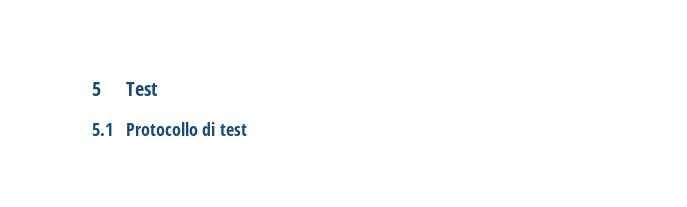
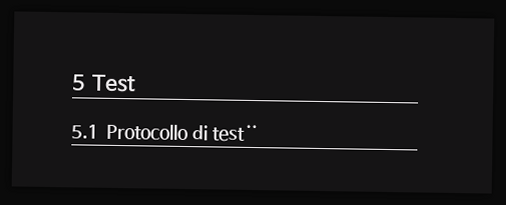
- 5.1 Protocollo di test
+ 5.1 Protocollo di test¨

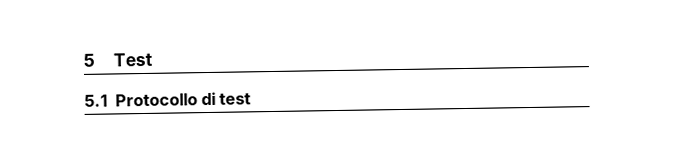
- 5.1 Protocollo di test¨
+ 5.1 Protocollo di test

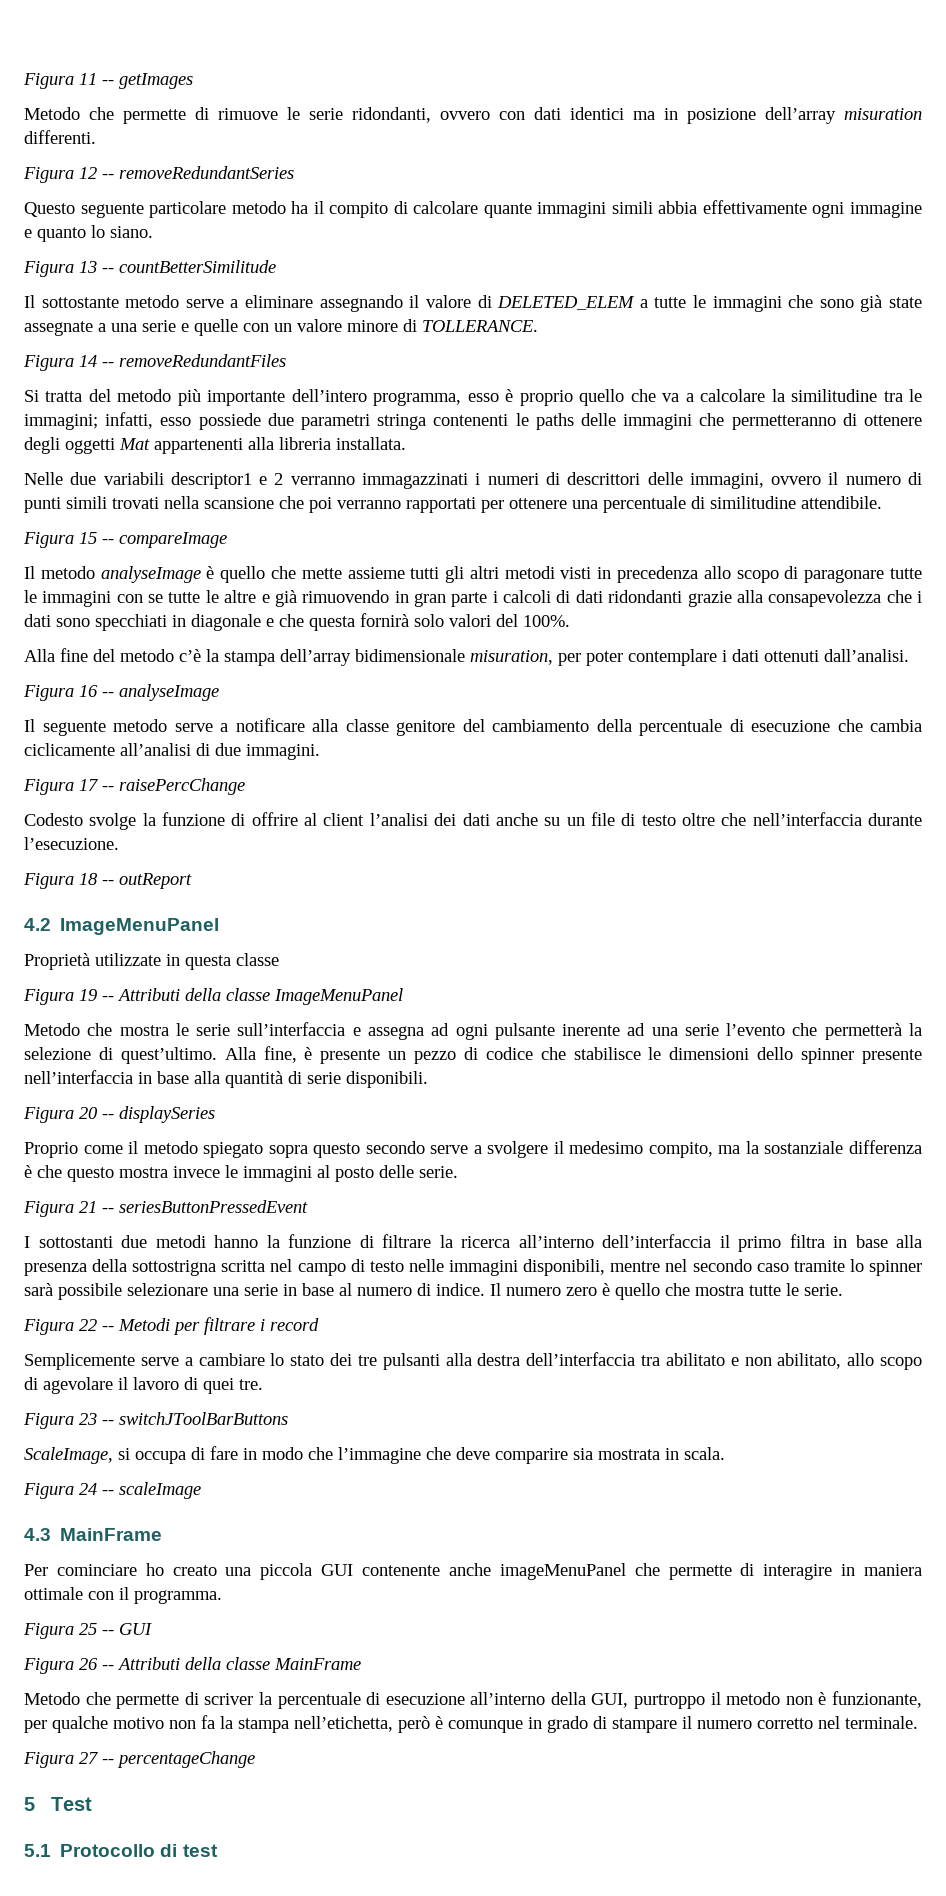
+ Figura 11 -- getImages
+ Metodo che permette di rimuove le serie ridondanti, ovvero con dati identici ma in posizione dell’array misuration differenti.
+ Figura 12 -- removeRedundantSeries
+ Questo seguente particolare metodo ha il compito di calcolare quante immagini simili abbia effettivamente ogni immagine e quanto lo siano.
+ Figura 13 -- countBetterSimilitude
+ Il sottostante metodo serve a eliminare assegnando il valore di DELETED_ELEM a tutte le immagini che sono già state assegnate a una serie e quelle con un valore minore di TOLLERANCE.
+ Figura 14 -- removeRedundantFiles
+ Si tratta del metodo più importante dell’intero programma, esso è proprio quello che va a calcolare la similitudine tra le immagini; infatti, esso possiede due parametri stringa contenenti le paths delle immagini che permetteranno di ottenere degli oggetti Mat appartenenti alla libreria installata.
+ Nelle due variabili descriptor1 e 2 verranno immagazzinati i numeri di descrittori delle immagini, ovvero il numero di punti simili trovati nella scansione che poi verranno rapportati per ottenere una percentuale di similitudine attendibile.
+ Figura 15 -- compareImage
+ Il metodo analyseImage è quello che mette assieme tutti gli altri metodi visti in precedenza allo scopo di paragonare tutte le immagini con se tutte le altre e già rimuovendo in gran parte i calcoli di dati ridondanti grazie alla consapevolezza che i dati sono specchiati in diagonale e che questa fornirà solo valori del 100%.
+ Alla fine del metodo c’è la stampa dell’array bidimensionale misuration, per poter contemplare i dati ottenuti dall’analisi.
+ Figura 16 -- analyseImage
+ Il seguente metodo serve a notificare alla classe genitore del cambiamento della percentuale di esecuzione che cambia ciclicamente all’analisi di due immagini.
+ Figura 17 -- raisePercChange
+ Codesto svolge la funzione di offrire al client l’analisi dei dati anche su un file di testo oltre che nell’interfaccia durante l’esecuzione.
+ Figura 18 -- outReport
+ 4.2 ImageMenuPanel
+ Proprietà utilizzate in questa classe
+ Figura 19 -- Attributi della classe ImageMenuPanel
+ Metodo che mostra le serie sull’interfaccia e assegna ad ogni pulsante inerente ad una serie l’evento che permetterà la selezione di quest’ultimo. Alla fine, è presente un pezzo di codice che stabilisce le dimensioni dello spinner presente nell’interfaccia in base alla quantità di serie disponibili.
+ Figura 20 -- displaySeries
+ Proprio come il metodo spiegato sopra questo secondo serve a svolgere il medesimo compito, ma la sostanziale differenza è che questo mostra invece le immagini al posto delle serie.
+ Figura 21 -- seriesButtonPressedEvent
+ I sottostanti due metodi hanno la funzione di filtrare la ricerca all’interno dell’interfaccia il primo filtra in base alla presenza della sottostrigna scritta nel campo di testo nelle immagini disponibili, mentre nel secondo caso tramite lo spinner sarà possibile selezionare una serie in base al numero di indice. Il numero zero è quello che mostra tutte le serie.
+ Figura 22 -- Metodi per filtrare i record
+ Semplicemente serve a cambiare lo stato dei tre pulsanti alla destra dell’interfaccia tra abilitato e non abilitato, allo scopo di agevolare il lavoro di quei tre.
+ Figura 23 -- switchJToolBarButtons
+ ScaleImage, si occupa di fare in modo che l’immagine che deve comparire sia mostrata in scala.
+ Figura 24 -- scaleImage
+ 4.3 MainFrame
+ Per cominciare ho creato una piccola GUI contenente anche imageMenuPanel che permette di interagire in maniera ottimale con il programma.
+ Figura 25 -- GUI
+ Figura 26 -- Attributi della classe MainFrame
+ Metodo che permette di scriver la percentuale di esecuzione all’interno della GUI, purtroppo il metodo non è funzionante, per qualche motivo non fa la stampa nell’etichetta, però è comunque in grado di stampare il numero corretto nel terminale.
+ Figura 27 -- percentageChange

